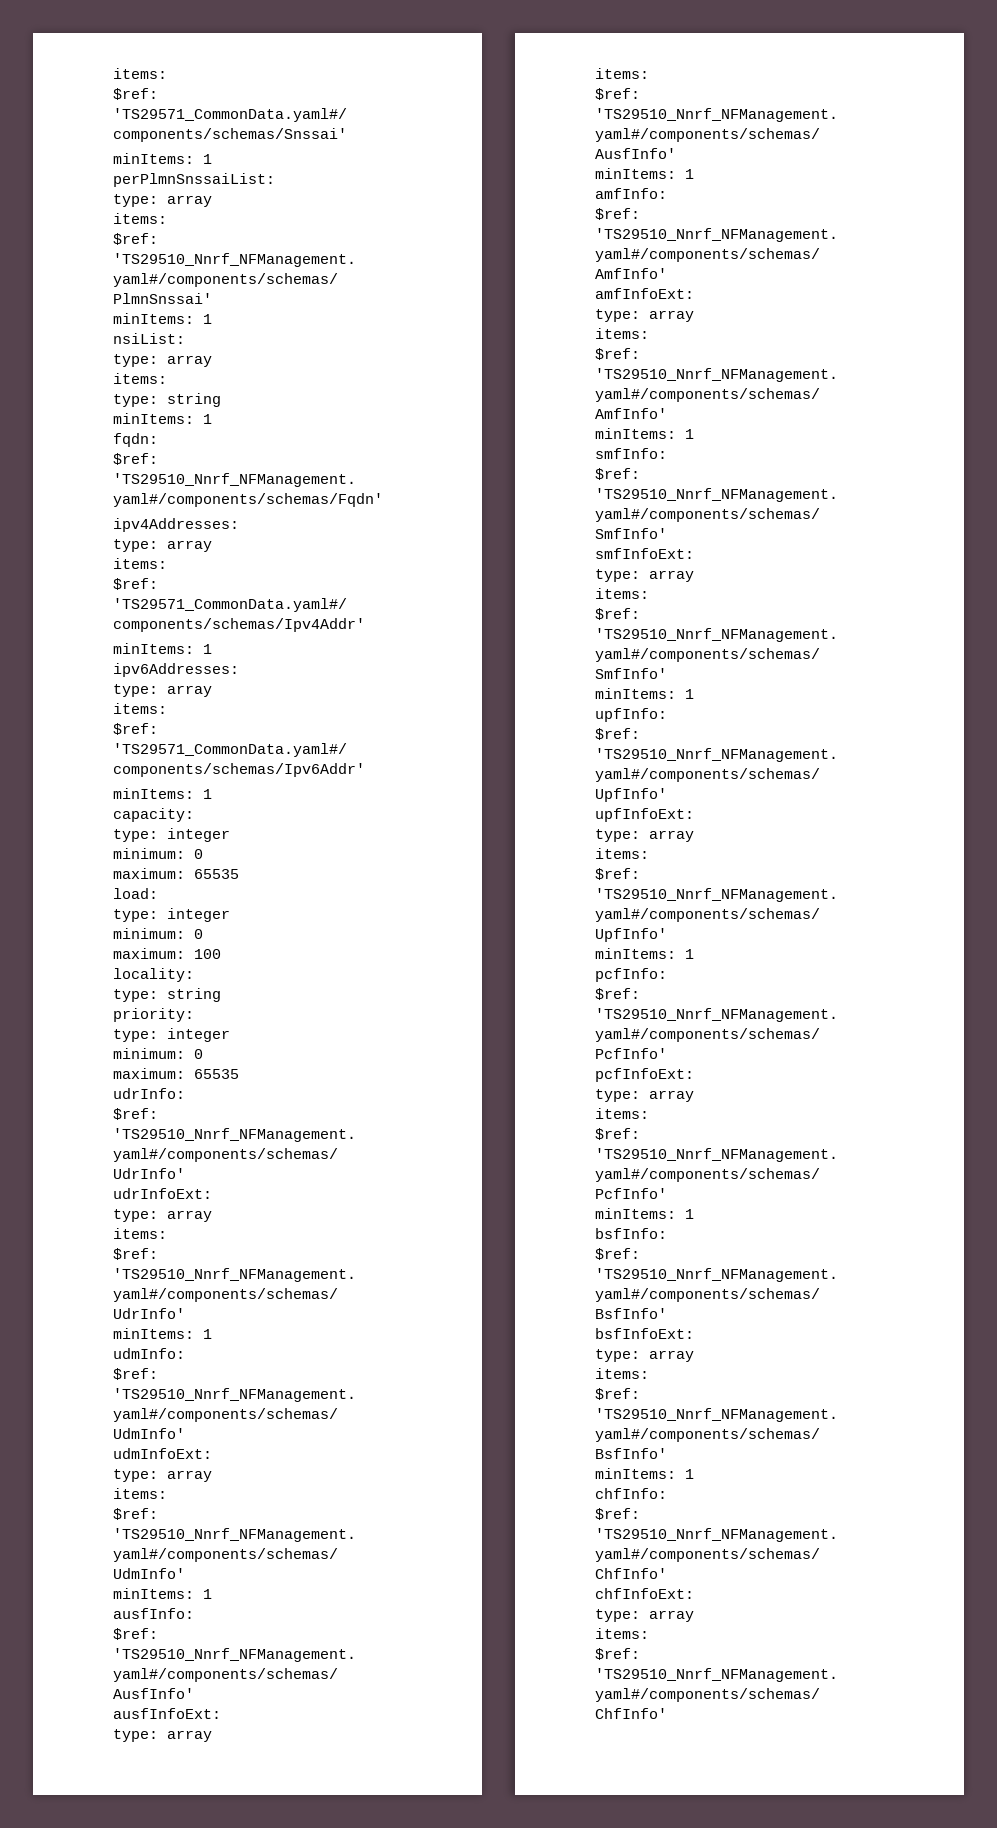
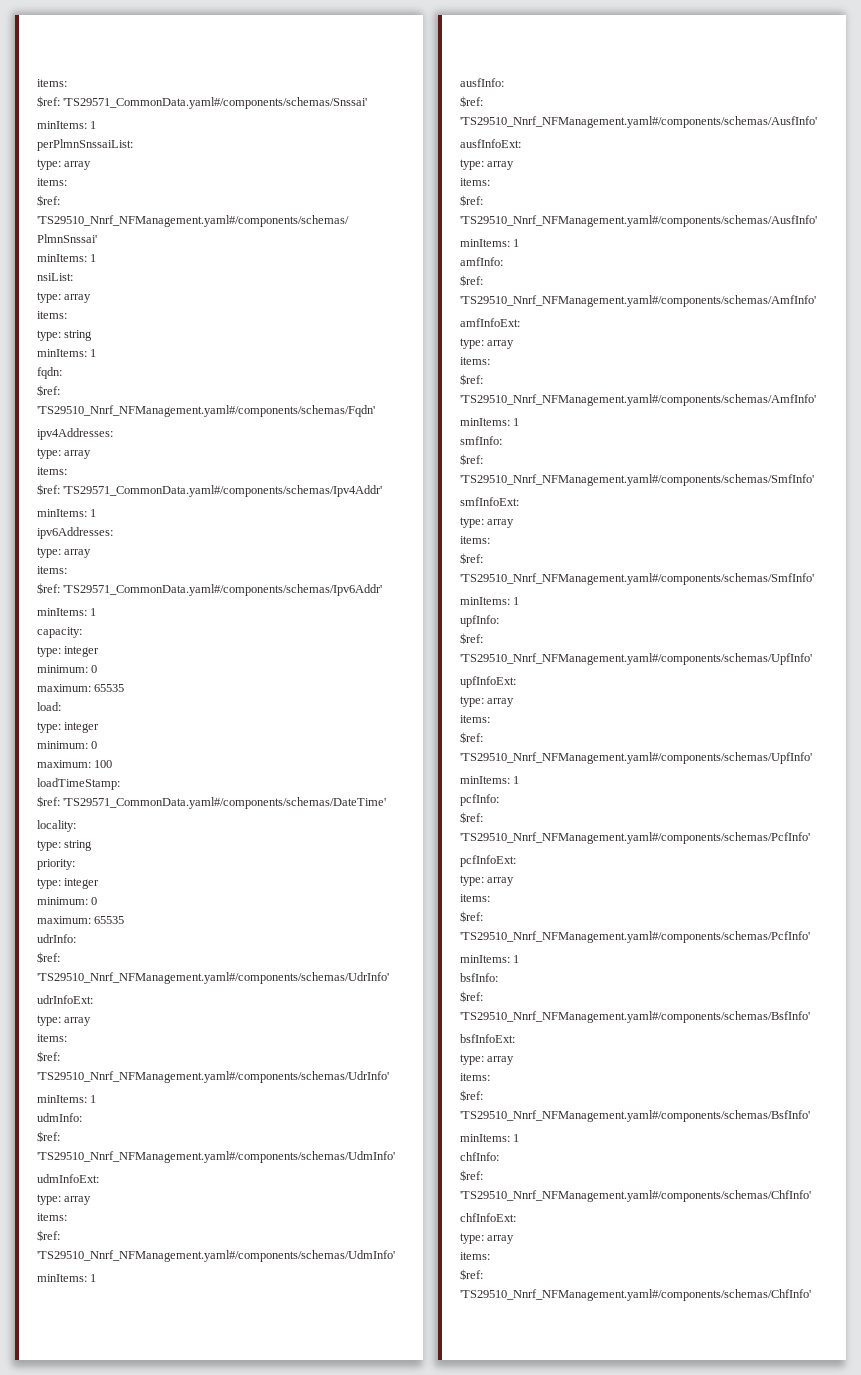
+ loadTimeStamp:
+ $ref: 'TS29571_CommonData.yaml#/components/schemas/DateTime'

